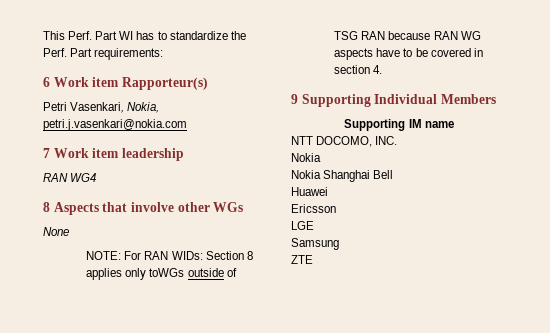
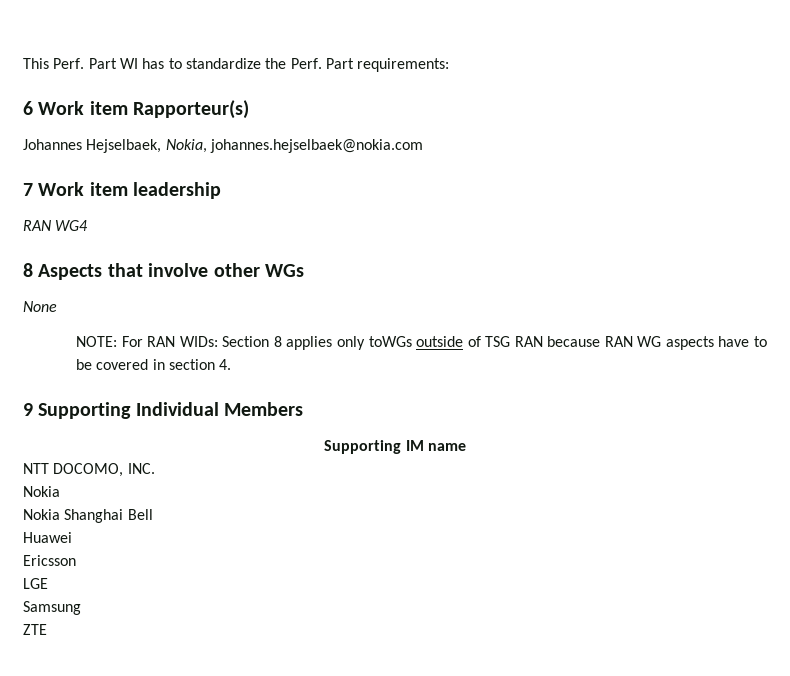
- Petri Vasenkari, Nokia, petri.j.vasenkari@nokia.com
+ Johannes Hejselbaek, Nokia, johannes.hejselbaek@nokia.com

